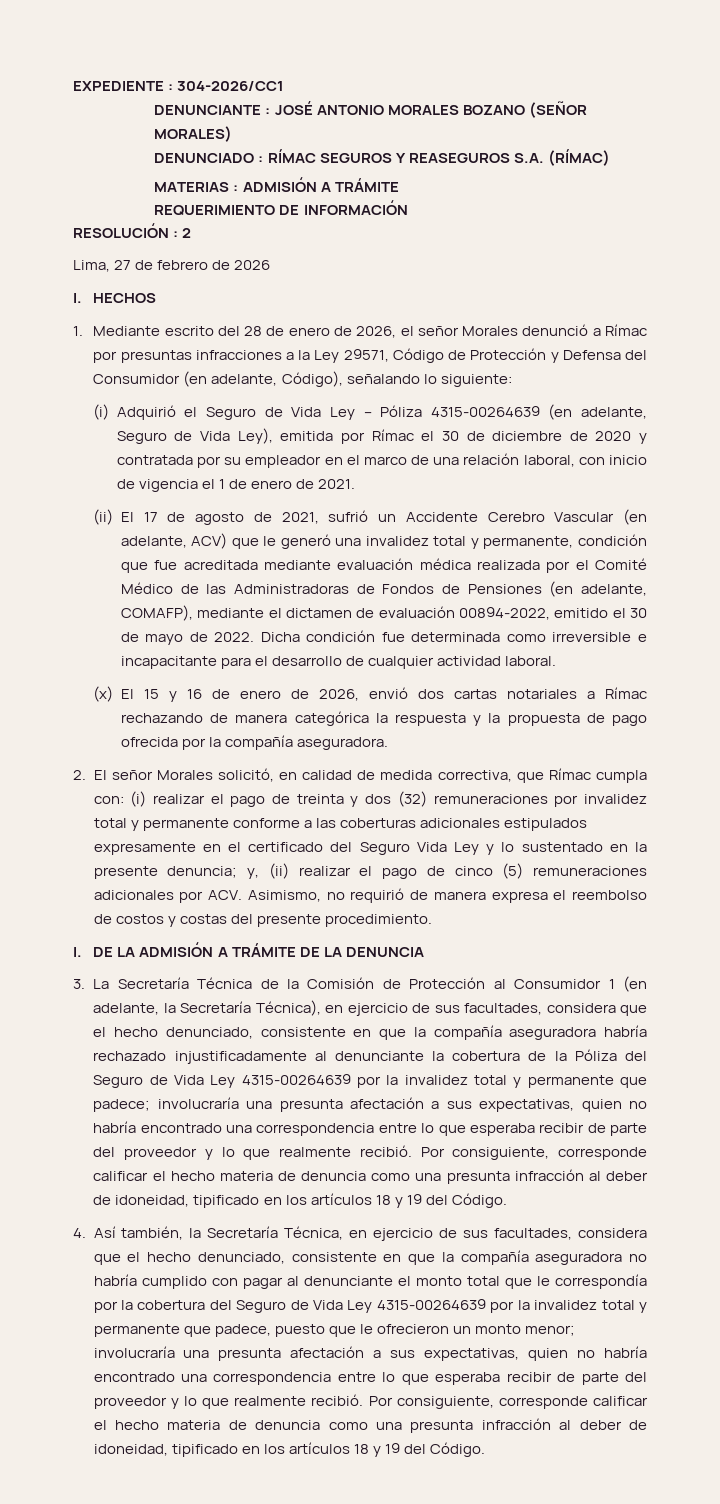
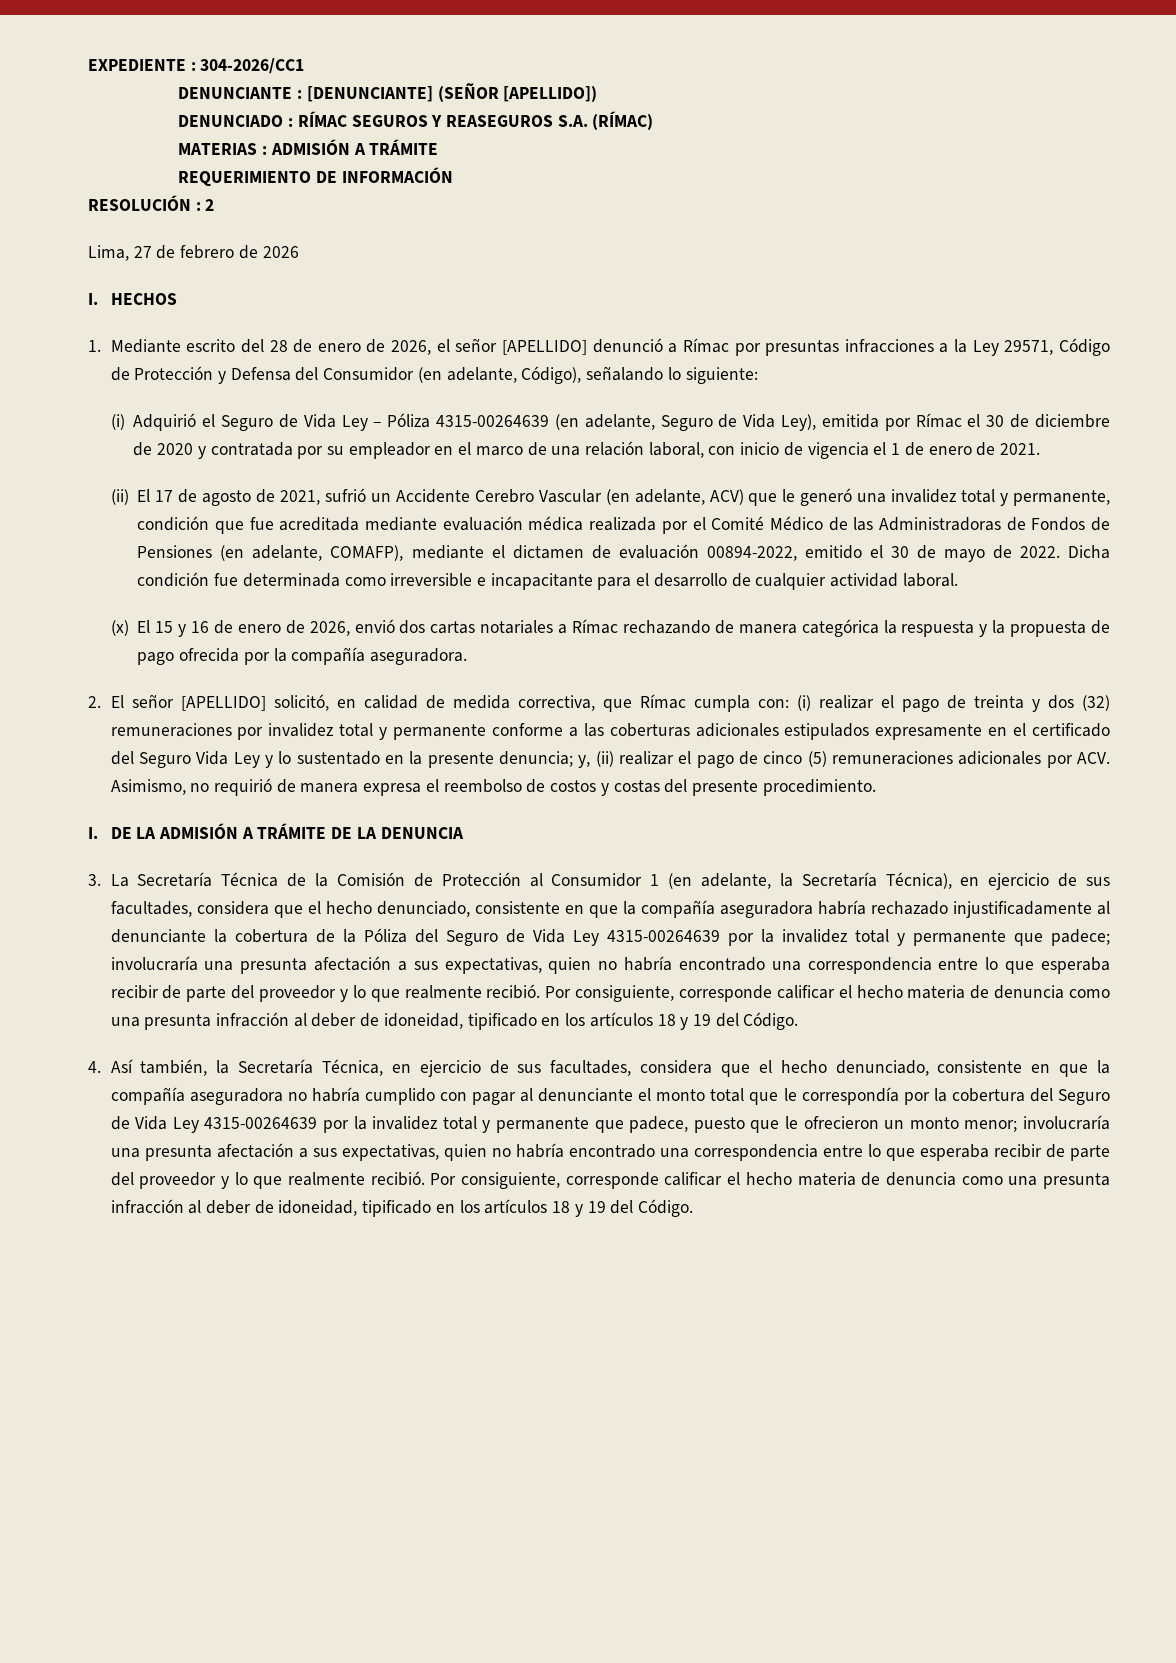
- DENUNCIANTE : JOSÉ ANTONIO MORALES BOZANO (SEÑOR MORALES)
+ DENUNCIANTE : [DENUNCIANTE] (SEÑOR [APELLIDO])
- 1. Mediante escrito del 28 de enero de 2026, el señor Morales denunció a Rímac por presuntas infracciones a la Ley 29571, Código de Protección y Defensa del Consumidor (en adelante, Código), señalando lo siguiente:
+ 1. Mediante escrito del 28 de enero de 2026, el señor [APELLIDO] denunció a Rímac por presuntas infracciones a la Ley 29571, Código de Protección y Defensa del Consumidor (en adelante, Código), señalando lo siguiente:
- 2. El señor Morales solicitó, en calidad de medida correctiva, que Rímac cumpla con:
+ 2. El señor [APELLIDO] solicitó, en calidad de medida correctiva, que Rímac cumpla con:

